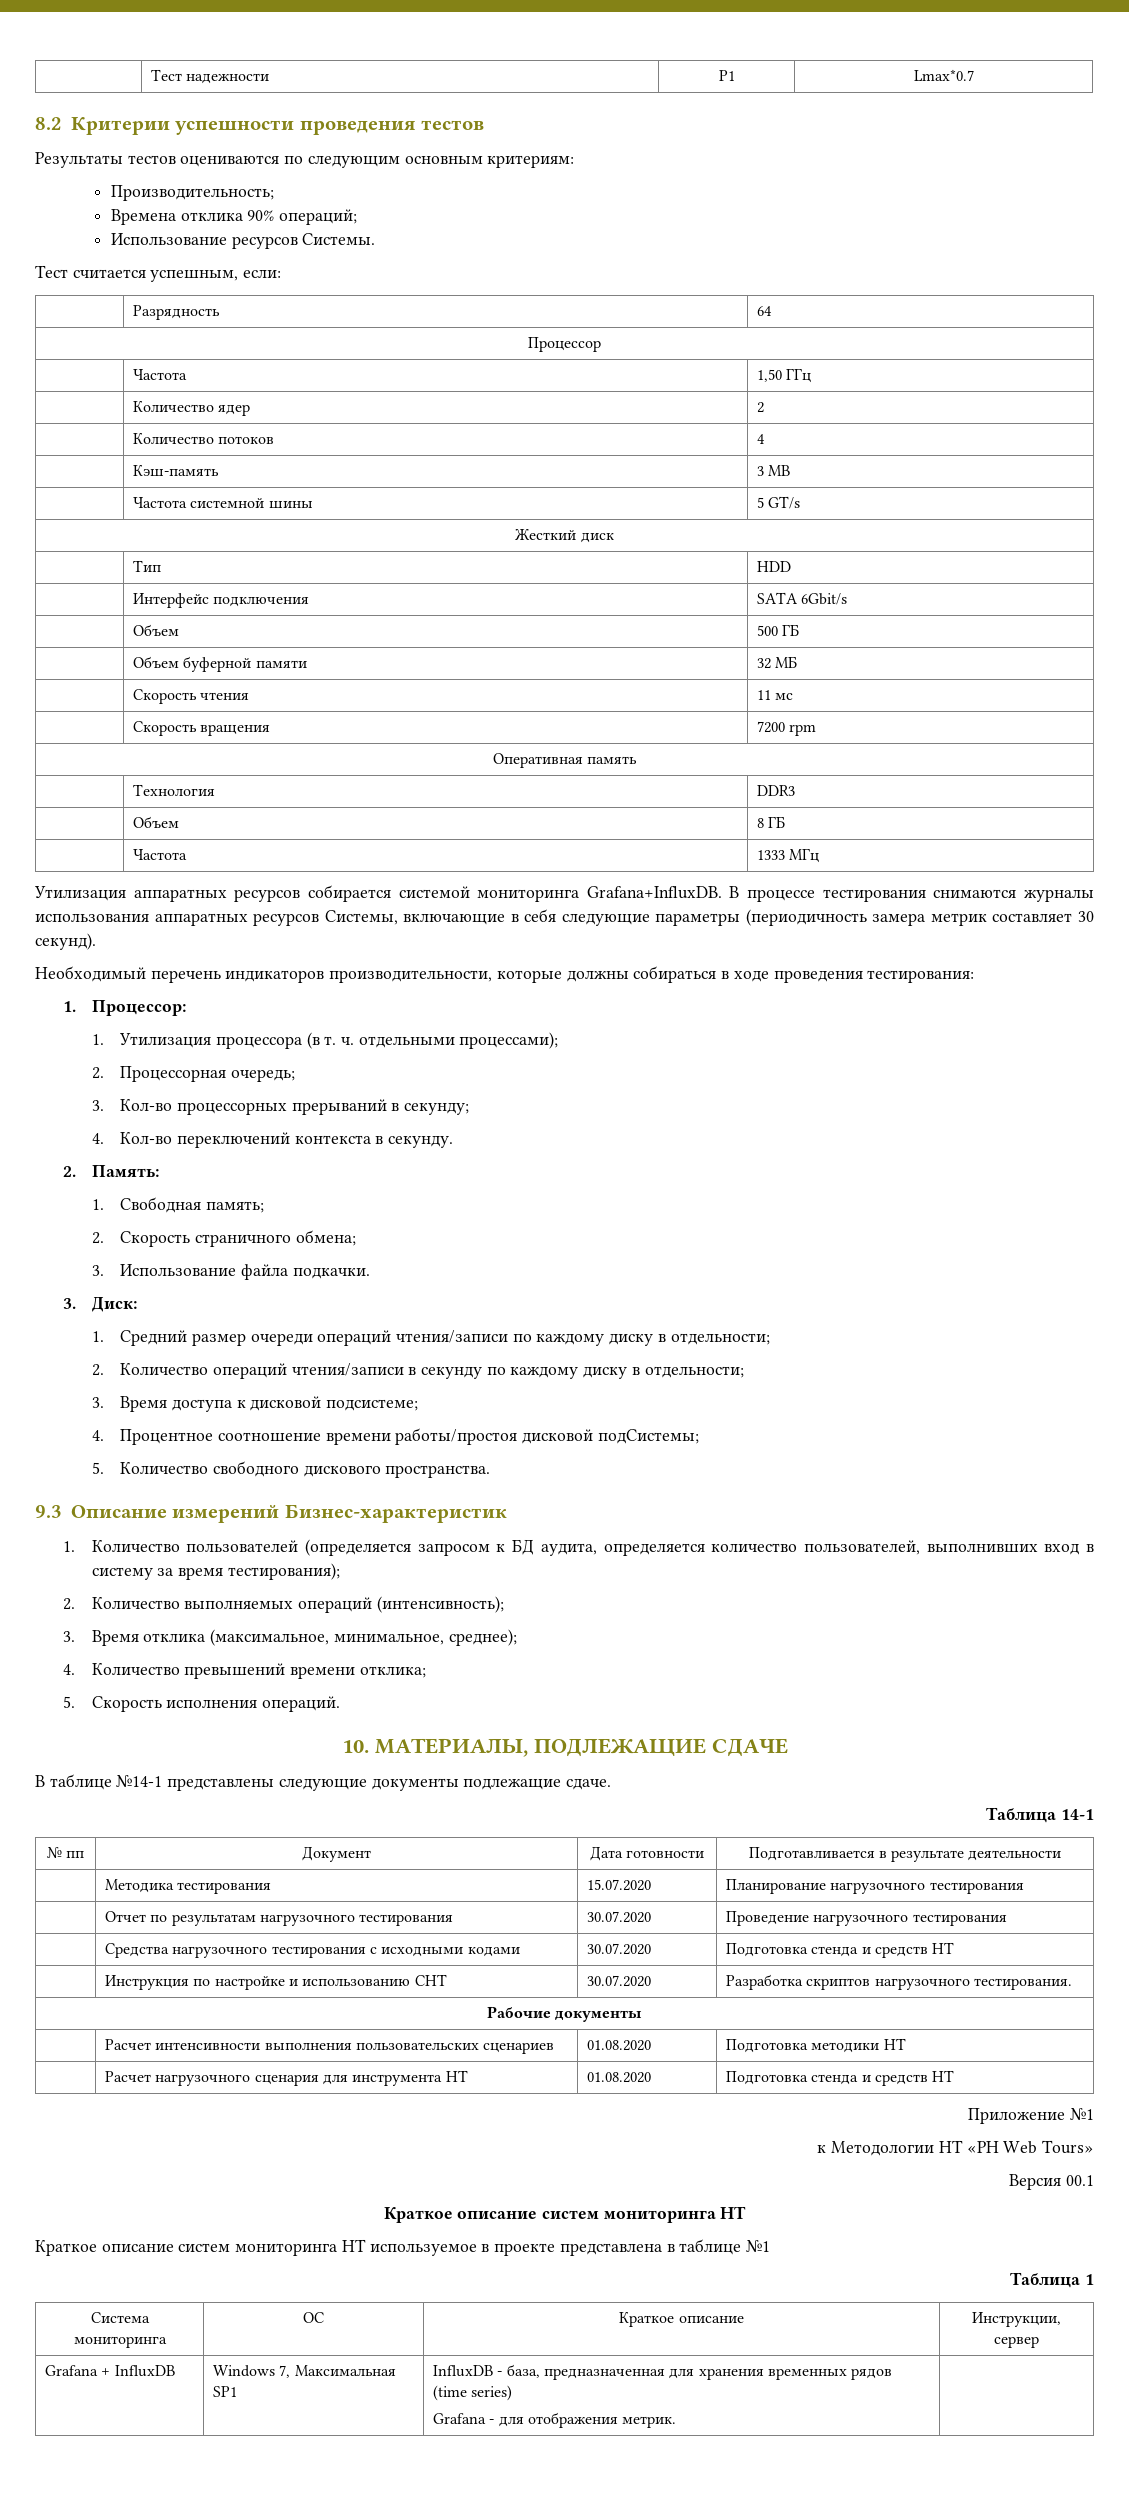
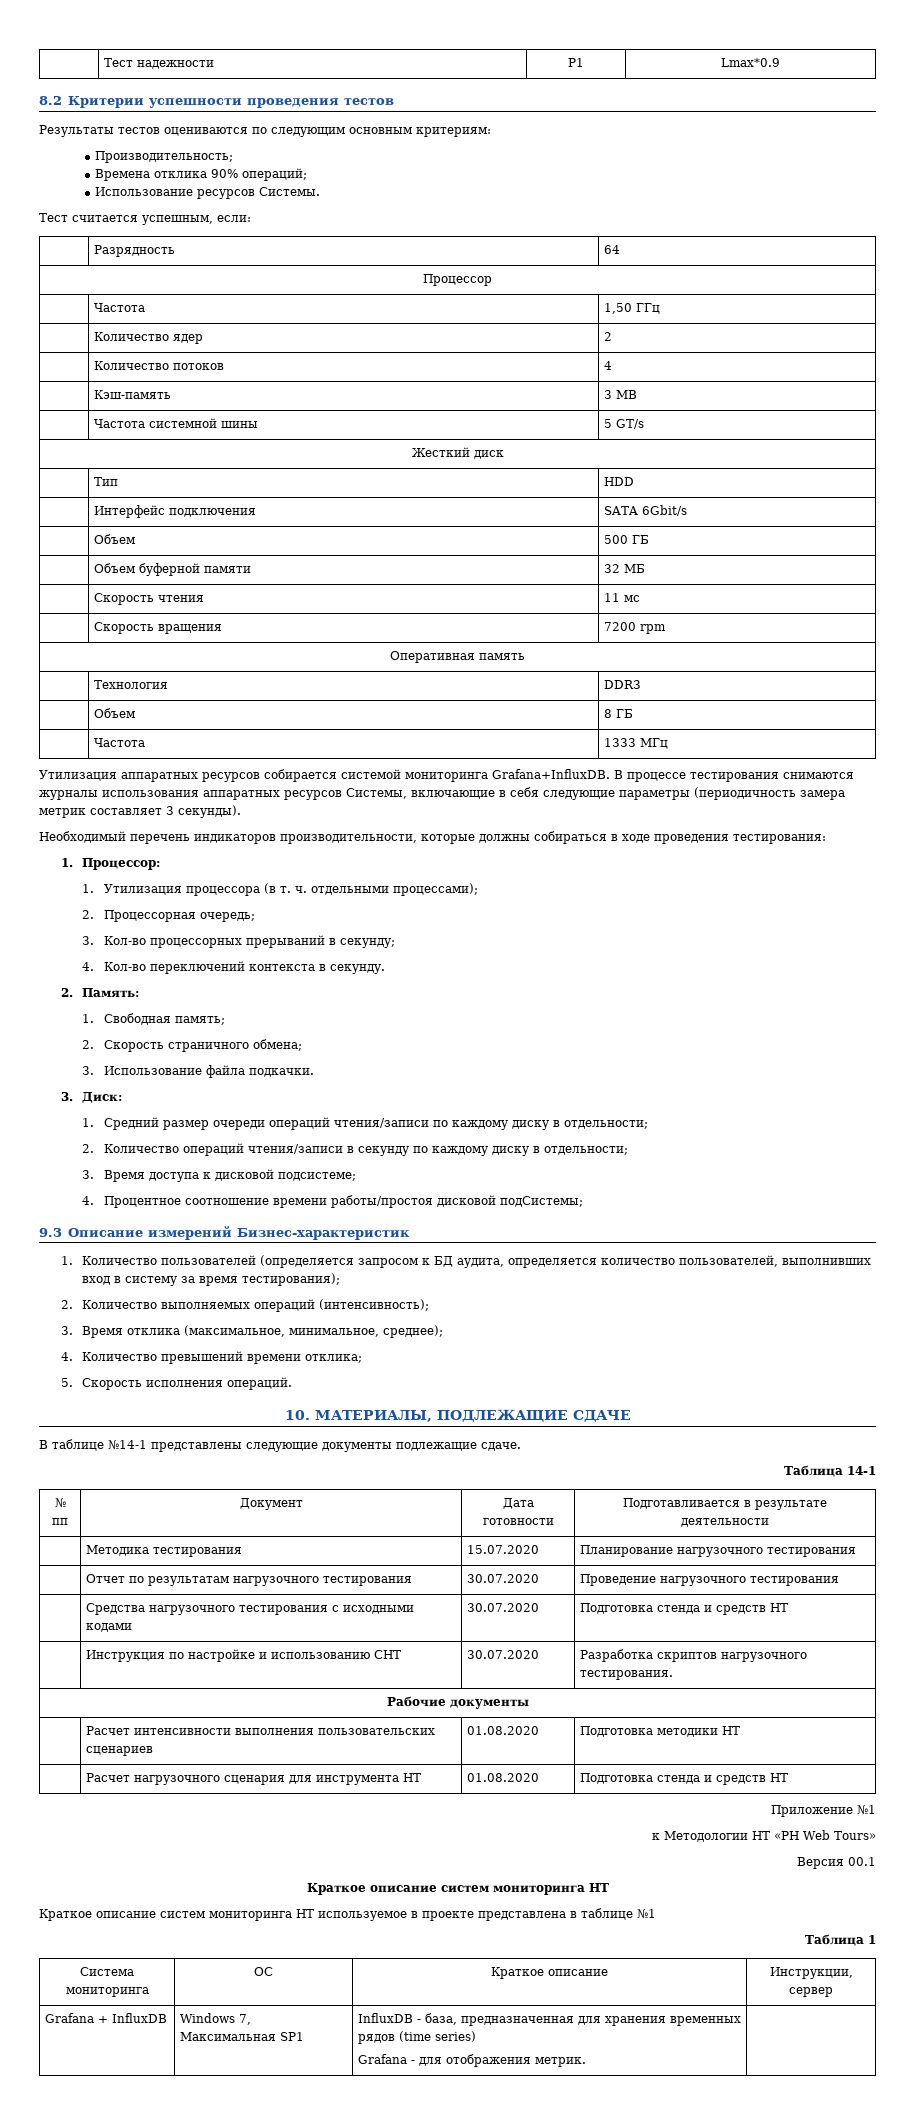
- | Тест надежности | Р1 | Lmax*0.7
+ | Тест надежности | Р1 | Lmax*0.9
- В процессе тестирования снимаются журналы использования аппаратных ресурсов Системы, включающие в себя следующие параметры (периодичность замера метрик составляет 30 секунд).
+ В процессе тестирования снимаются журналы использования аппаратных ресурсов Системы, включающие в себя следующие параметры (периодичность замера метрик составляет 3 секунды).
- 5. Количество свободного дискового пространства.

